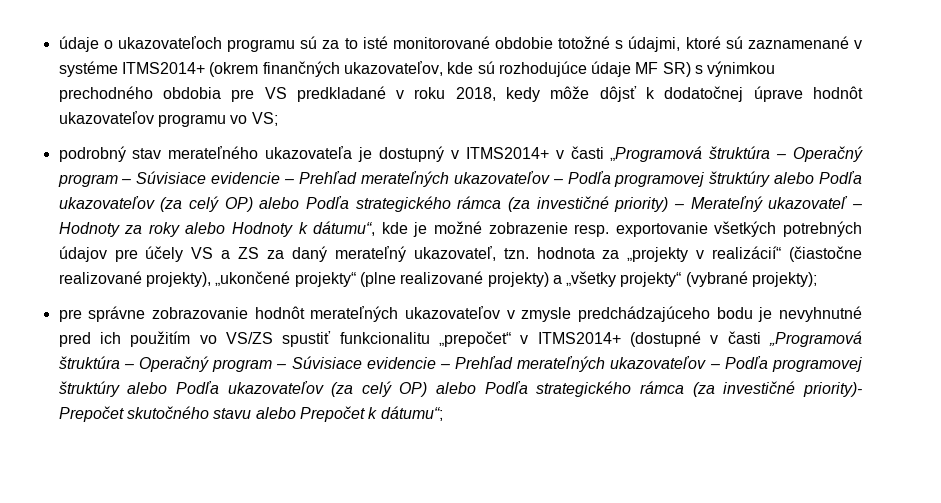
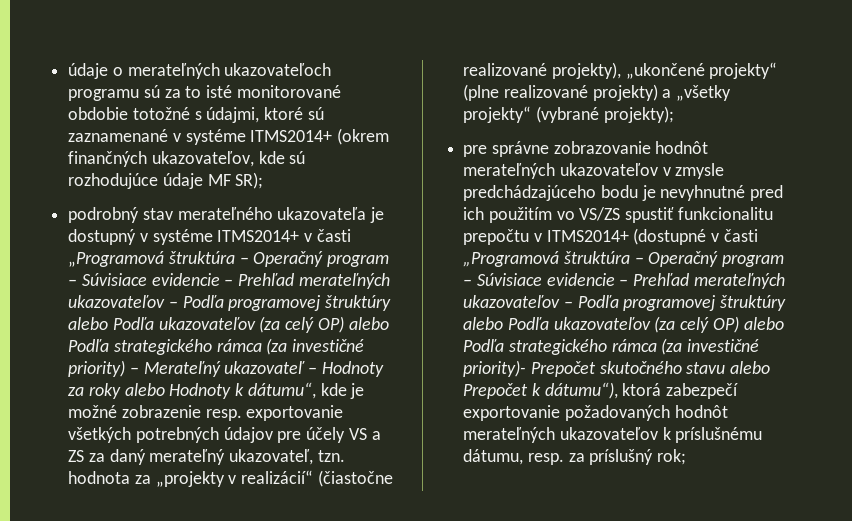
- údaje o ukazovateľoch programu sú za to isté monitorované obdobie totožné s údajmi, ktoré sú zaznamenané v systéme ITMS2014+ (okrem finančných ukazovateľov, kde sú rozhodujúce údaje MF SR) s výnimkou prechodného obdobia pre VS predkladané v roku 2018, kedy môže dôjsť k dodatočnej úprave hodnôt ukazovateľov programu vo VS;
+ údaje o merateľných ukazovateľoch programu sú za to isté monitorované obdobie totožné s údajmi, ktoré sú zaznamenané v systéme ITMS2014+ (okrem finančných ukazovateľov, kde sú rozhodujúce údaje MF SR);
- podrobný stav merateľného ukazovateľa je dostupný v ITMS2014+ v časti „Programová štruktúra – Operačný program – Súvisiace evidencie – Prehľad merateľných ukazovateľov – Podľa programovej štruktúry alebo Podľa ukazovateľov (za celý OP) alebo Podľa strategického rámca (za investičné priority) – Merateľný ukazovateľ – Hodnoty za roky alebo Hodnoty k dátumu“, kde je možné zobrazenie resp. exportovanie všetkých potrebných údajov pre účely VS a ZS za daný merateľný ukazovateľ, tzn. hodnota za „projekty v realizácií“ (čiastočne realizované projekty), „ukončené projekty“ (plne realizované projekty) a „všetky projekty“ (vybrané projekty);
+ podrobný stav merateľného ukazovateľa je dostupný v systéme ITMS2014+ v časti „Programová štruktúra – Operačný program – Súvisiace evidencie – Prehľad merateľných ukazovateľov – Podľa programovej štruktúry alebo Podľa ukazovateľov (za celý OP) alebo Podľa strategického rámca (za investičné priority) – Merateľný ukazovateľ – Hodnoty za roky alebo Hodnoty k dátumu“, kde je možné zobrazenie resp. exportovanie všetkých potrebných údajov pre účely VS a ZS za daný merateľný ukazovateľ, tzn. hodnota za „projekty v realizácií“ (čiastočne realizované projekty), „ukončené projekty“ (plne realizované projekty) a „všetky projekty“ (vybrané projekty);
- pre správne zobrazovanie hodnôt merateľných ukazovateľov v zmysle predchádzajúceho bodu je nevyhnutné pred ich použitím vo VS/ZS spustiť funkcionalitu „prepočet“ v ITMS2014+ (dostupné v časti „Programová štruktúra – Operačný program – Súvisiace evidencie – Prehľad merateľných ukazovateľov – Podľa programovej štruktúry alebo Podľa ukazovateľov (za celý OP) alebo Podľa strategického rámca (za investičné priority)- Prepočet skutočného stavu alebo Prepočet k dátumu“;
+ pre správne zobrazovanie hodnôt merateľných ukazovateľov v zmysle predchádzajúceho bodu je nevyhnutné pred ich použitím vo VS/ZS spustiť funkcionalitu prepočtu v ITMS2014+ (dostupné v časti „Programová štruktúra – Operačný program – Súvisiace evidencie – Prehľad merateľných ukazovateľov – Podľa programovej štruktúry alebo Podľa ukazovateľov (za celý OP) alebo Podľa strategického rámca (za investičné priority)- Prepočet skutočného stavu alebo Prepočet k dátumu“), ktorá zabezpečí exportovanie požadovaných hodnôt merateľných ukazovateľov k príslušnému dátumu, resp. za príslušný rok;

